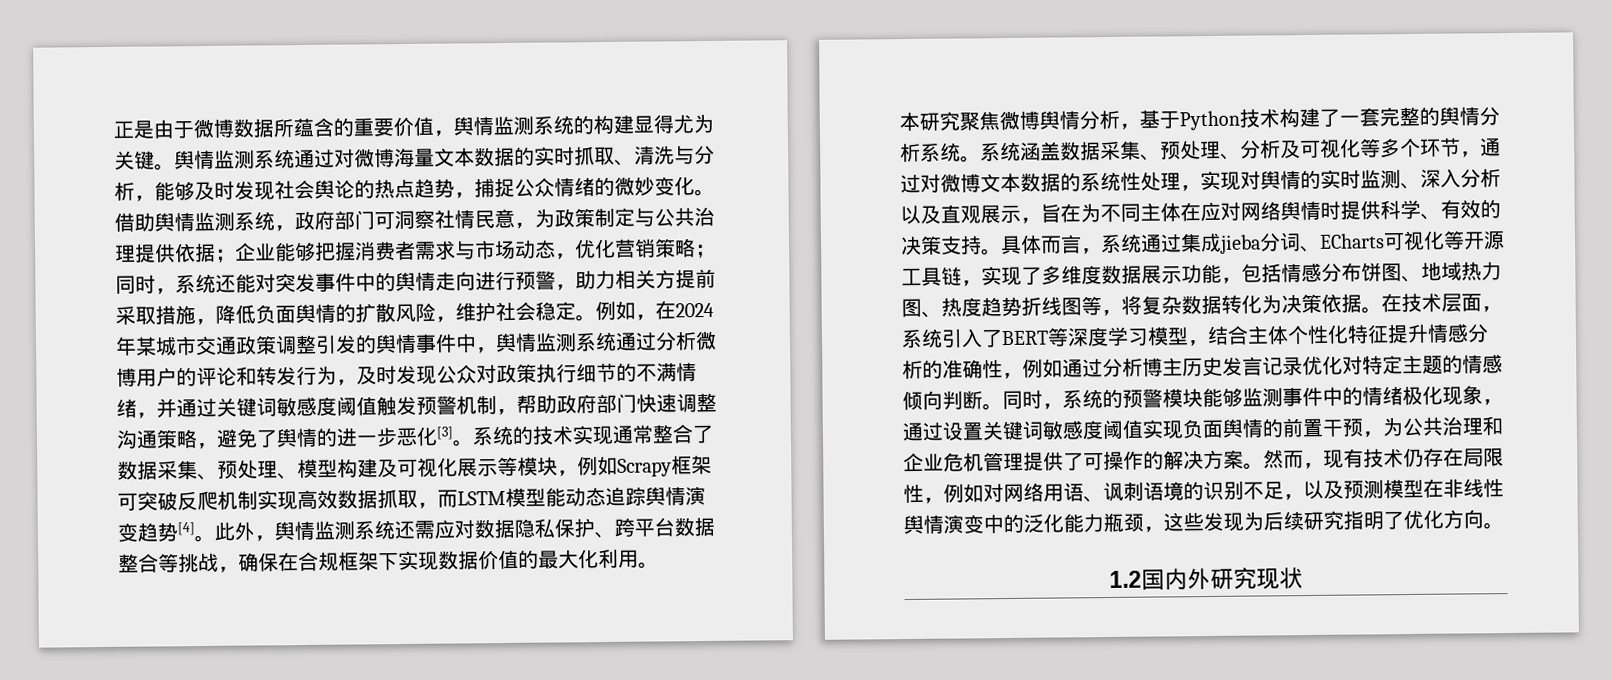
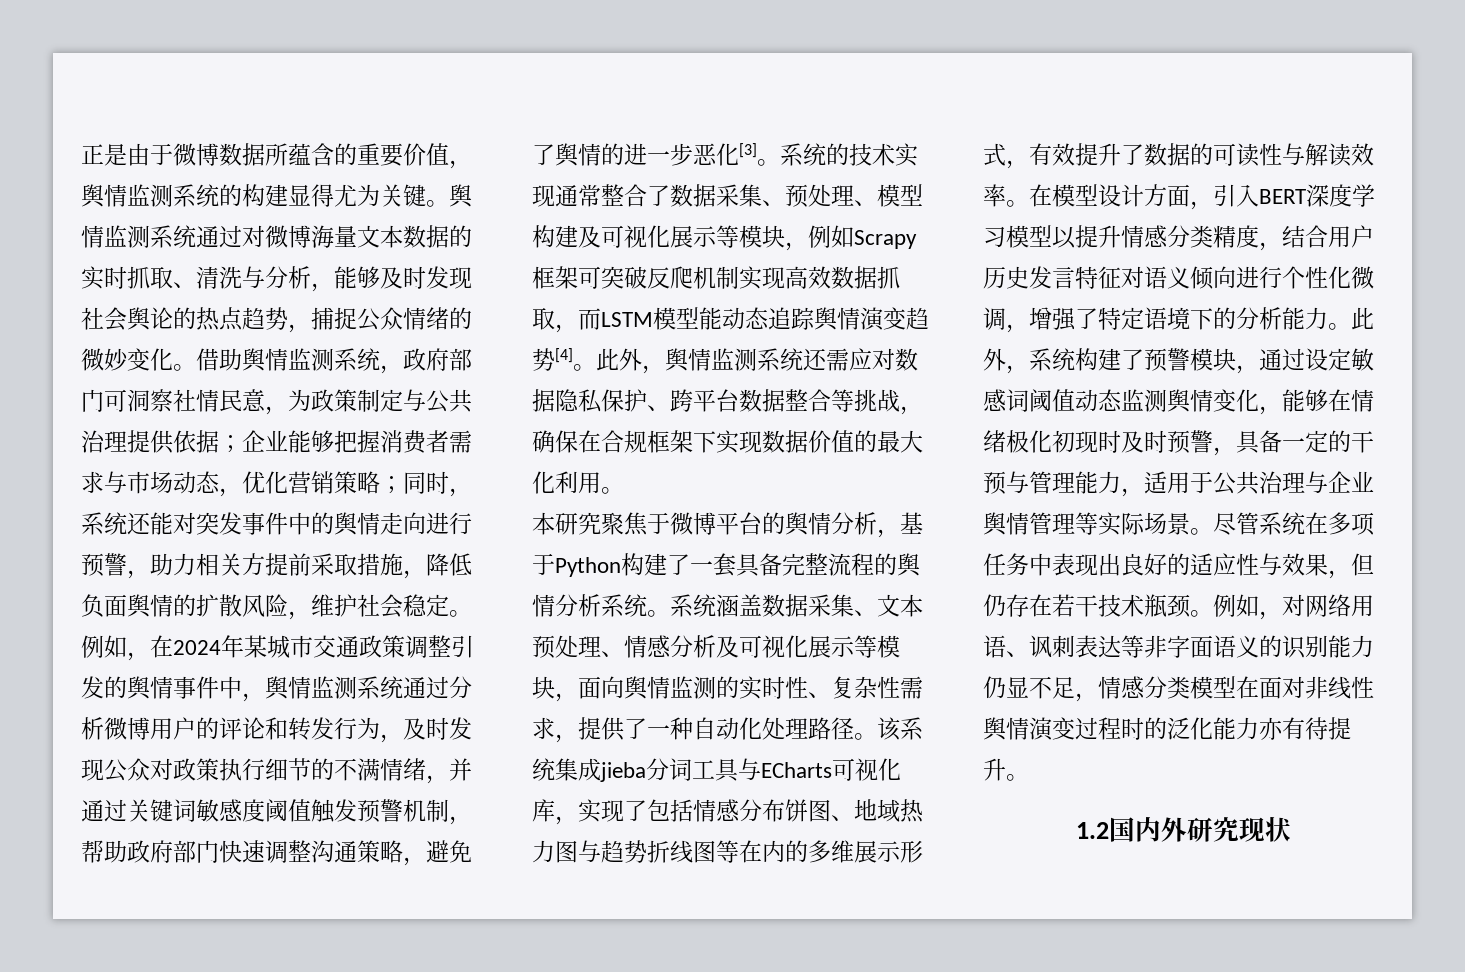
- 本研究聚焦微博舆情分析，基于Python技术构建了一套完整的舆情分析系统。
+ 本研究聚焦于微博平台的舆情分析，基于Python构建了一套具备完整流程的舆情分析系统。
- 系统涵盖数据采集、预处理、分析及可视化等多个环节，通过对微博文本数据的系统性处理，实现对舆情的实时监测、深入分析以及直观展示，旨在为不同主体在应对网络舆情时提供科学、有效的决策支持。具体而言，系统通过集成jieba分词、ECharts可视化等开源工具链，实现了多维度数据展示功能，包括情感分布饼图、地域热力图、热度趋势折线图等，将复杂数据转化为决策依据。在技术层面，系统引入了BERT等深度学习模型，结合主体个性化特征提升情感分析的准确性，例如通过分析博主历史发言记录优化对特定主题的情感倾向判断。同时，系统的预警模块能够监测事件中的情绪极化现象，通过设置关键词敏感度阈值实现负面舆情的前置干预，为公共治理和企业危机管理提供了可操作的解决方案。然而，现有技术仍存在局限性，例如对网络用语、讽刺语境的识别不足，以及预测模型在非线性舆情演变中的泛化能力瓶颈，这些发现为后续研究指明了优化方向。
+ 系统涵盖数据采集、文本预处理、情感分析及可视化展示等模块，面向舆情监测的实时性、复杂性需求，提供了一种自动化处理路径。该系统集成jieba分词工具与ECharts可视化库，实现了包括情感分布饼图、地域热力图与趋势折线图等在内的多维展示形式，有效提升了数据的可读性与解读效率。在模型设计方面，引入BERT深度学习模型以提升情感分类精度，结合用户历史发言特征对语义倾向进行个性化微调，增强了特定语境下的分析能力。此外，系统构建了预警模块，通过设定敏感词阈值动态监测舆情变化，能够在情绪极化初现时及时预警，具备一定的干预与管理能力，适用于公共治理与企业舆情管理等实际场景。尽管系统在多项任务中表现出良好的适应性与效果，但仍存在若干技术瓶颈。例如，对网络用语、讽刺表达等非字面语义的识别能力仍显不足，情感分类模型在面对非线性舆情演变过程时的泛化能力亦有待提升。

